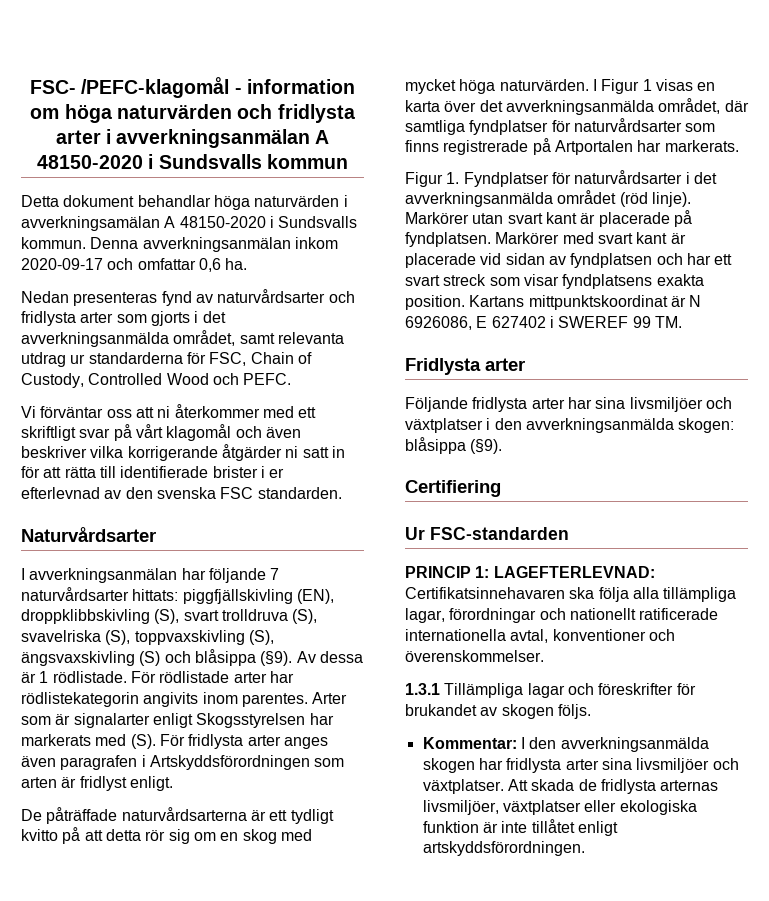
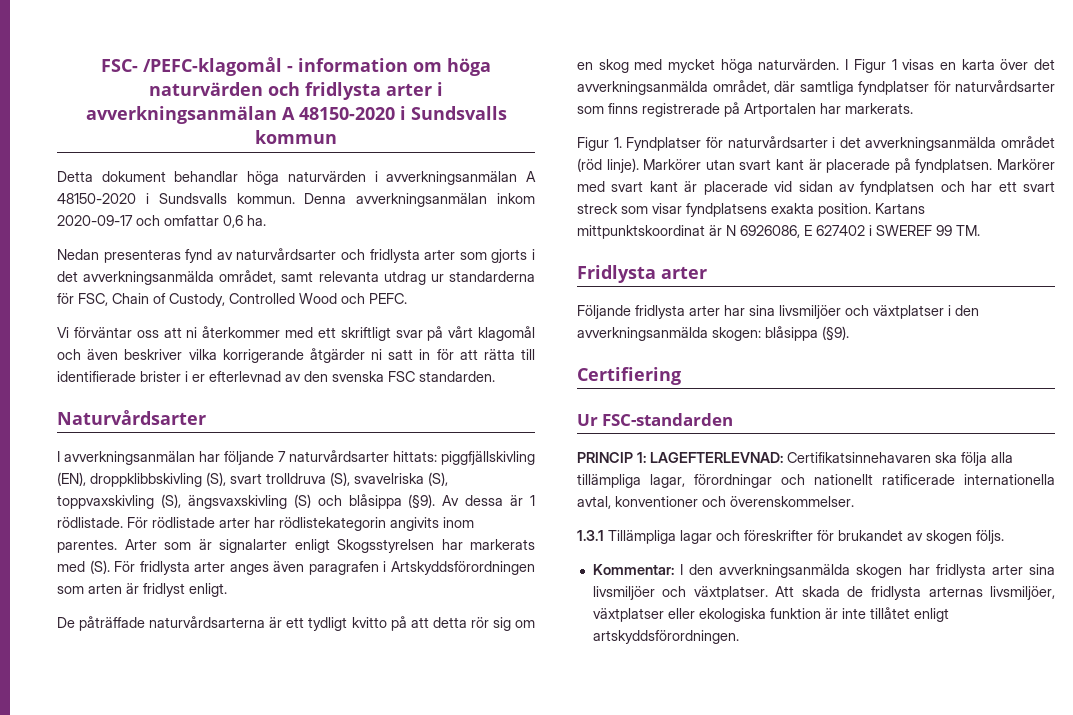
- Detta dokument behandlar höga naturvärden i avverkningsamälan A 48150-2020 i Sundsvalls kommun.
+ Detta dokument behandlar höga naturvärden i avverkningsanmälan A 48150-2020 i Sundsvalls kommun.

